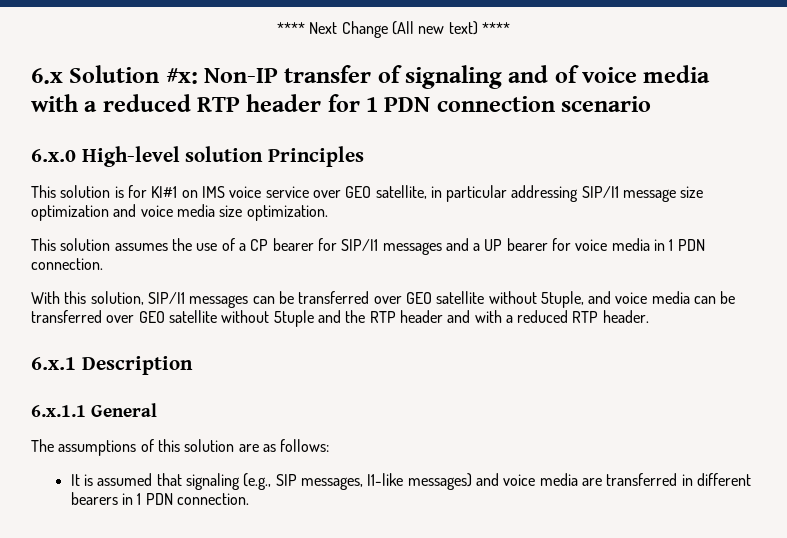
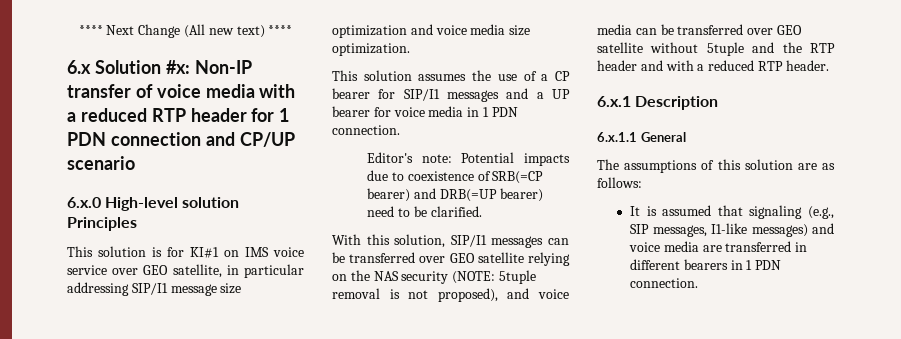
- 6.x Solution #x: Non-IP transfer of signaling and of voice media with a reduced RTP header for 1 PDN connection scenario
+ 6.x Solution #x: Non-IP transfer of voice media with a reduced RTP header for 1 PDN connection and CP/UP scenario
+ Editor's note: Potential impacts due to coexistence of SRB(=CP bearer) and DRB(=UP bearer) need to be clarified.
- With this solution, SIP/I1 messages can be transferred over GEO satellite without 5tuple, and voice media can be transferred over GEO satellite without 5tuple and the RTP header and with a reduced RTP header.
+ With this solution, SIP/I1 messages can be transferred over GEO satellite relying on the NAS security (NOTE: 5tuple removal is not proposed), and voice media can be transferred over GEO satellite without 5tuple and the RTP header and with a reduced RTP header.

